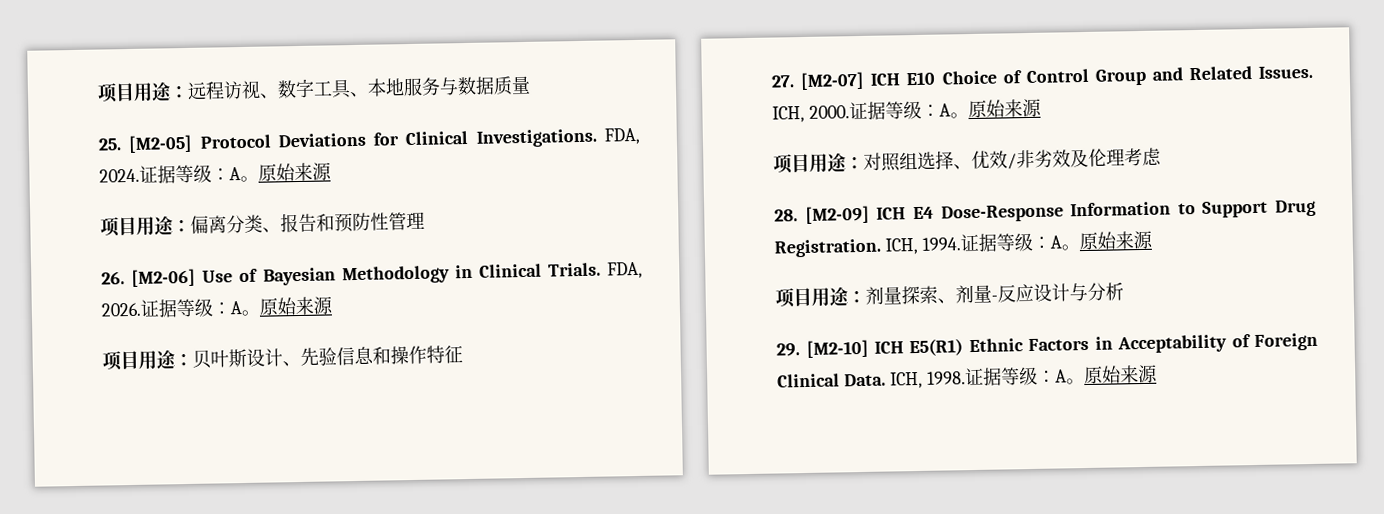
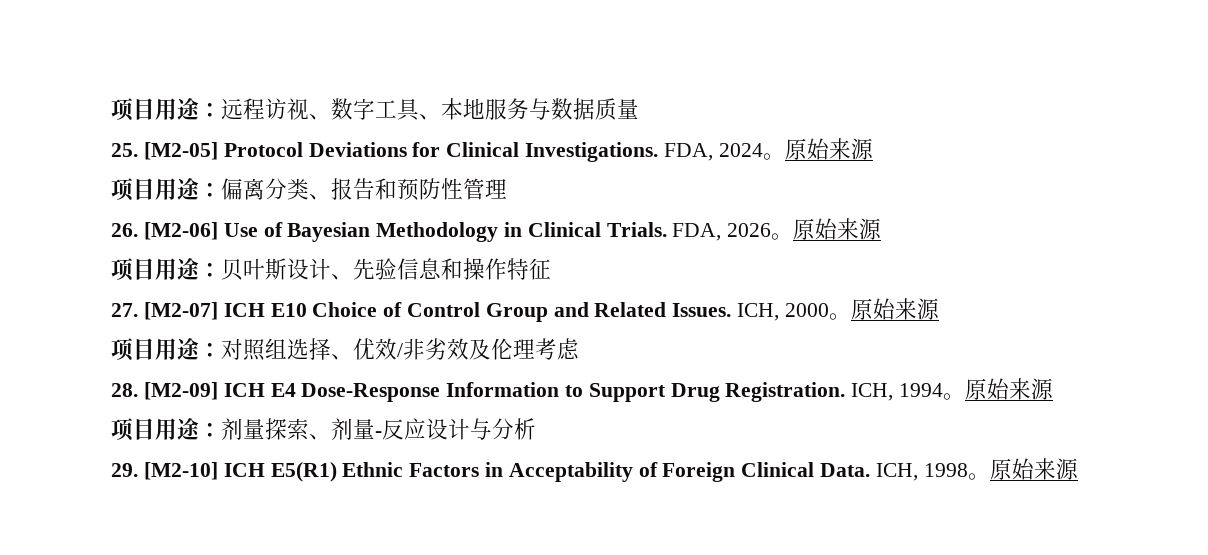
- FDA, 2024.证据等级：A。
+ FDA, 2024。
- FDA, 2026.证据等级：A。
+ FDA, 2026。
- ICH, 2000.证据等级：A。
+ ICH, 2000。
- ICH, 1994.证据等级：A。
+ ICH, 1994。
- ICH, 1998.证据等级：A。
+ ICH, 1998。

